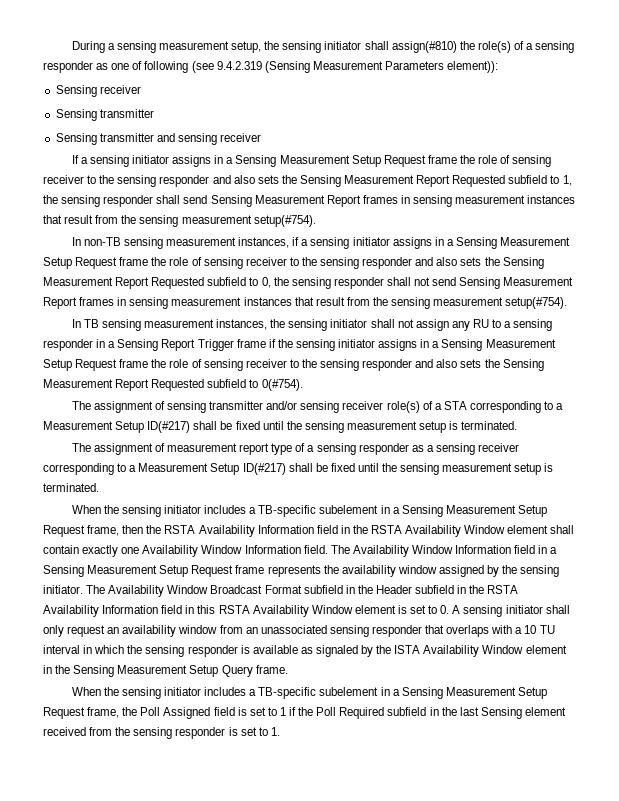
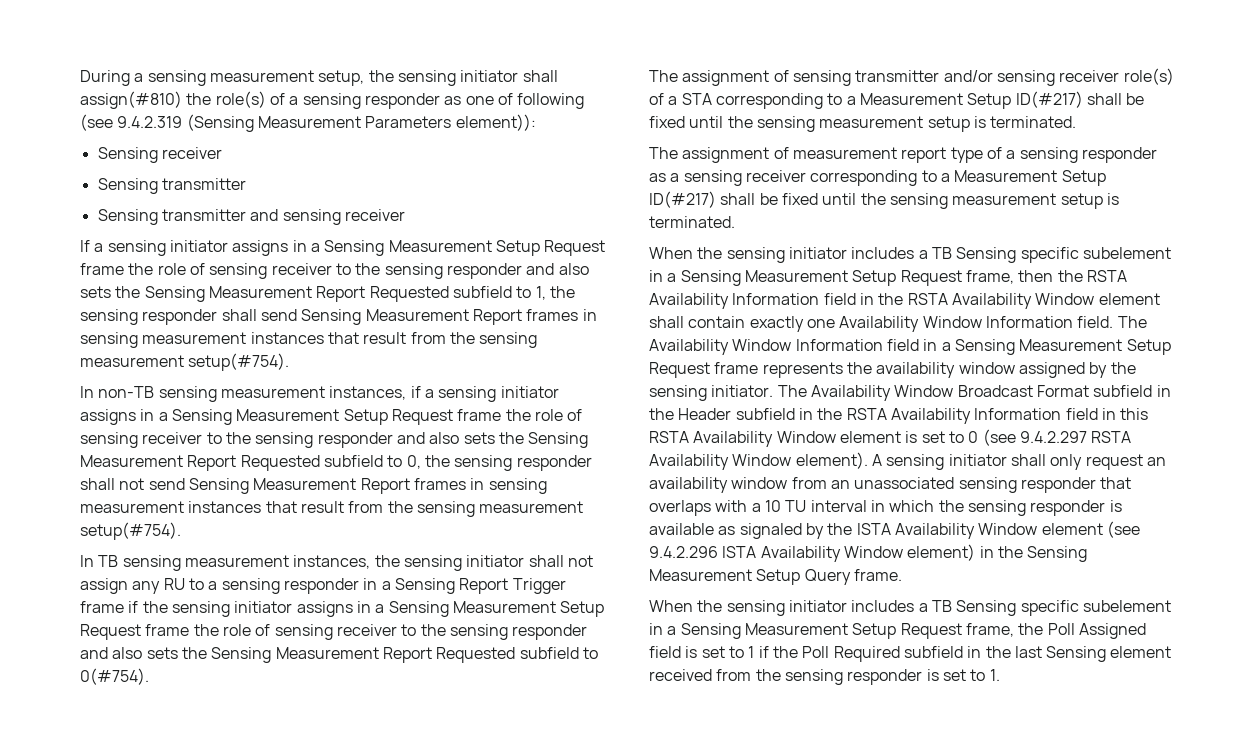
- When the sensing initiator includes a TB-specific subelement in a Sensing Measurement Setup Request frame, then the RSTA Availability Information field in the RSTA Availability Window element shall contain exactly one Availability Window Information field.
+ When the sensing initiator includes a TB Sensing specific subelement in a Sensing Measurement Setup Request frame, then the RSTA Availability Information field in the RSTA Availability Window element shall contain exactly one Availability Window Information field.
- The Availability Window Broadcast Format subfield in the Header subfield in the RSTA Availability Information field in this RSTA Availability Window element is set to 0. A sensing initiator shall only request an availability window from an unassociated sensing responder that overlaps with a 10 TU interval in which the sensing responder is available as signaled by the ISTA Availability Window element in the Sensing Measurement Setup Query frame.
+ The Availability Window Broadcast Format subfield in the Header subfield in the RSTA Availability Information field in this RSTA Availability Window element is set to 0 (see 9.4.2.297 RSTA Availability Window element). A sensing initiator shall only request an availability window from an unassociated sensing responder that overlaps with a 10 TU interval in which the sensing responder is available as signaled by the ISTA Availability Window element (see 9.4.2.296 ISTA Availability Window element) in the Sensing Measurement Setup Query frame.
- When the sensing initiator includes a TB-specific subelement in a Sensing Measurement Setup Request frame, the Poll Assigned field is set to 1 if the Poll Required subfield in the last Sensing element received from the sensing responder is set to 1.
+ When the sensing initiator includes a TB Sensing specific subelement in a Sensing Measurement Setup Request frame, the Poll Assigned field is set to 1 if the Poll Required subfield in the last Sensing element received from the sensing responder is set to 1.

